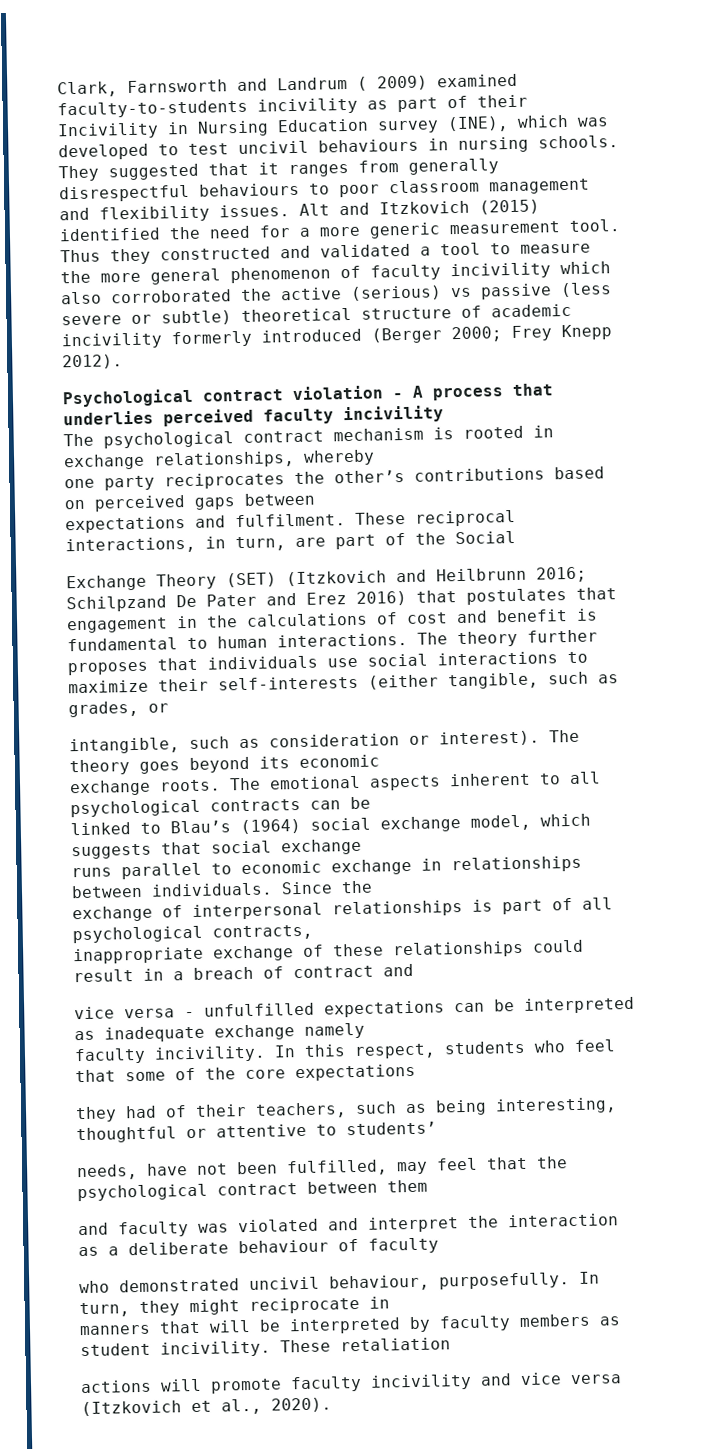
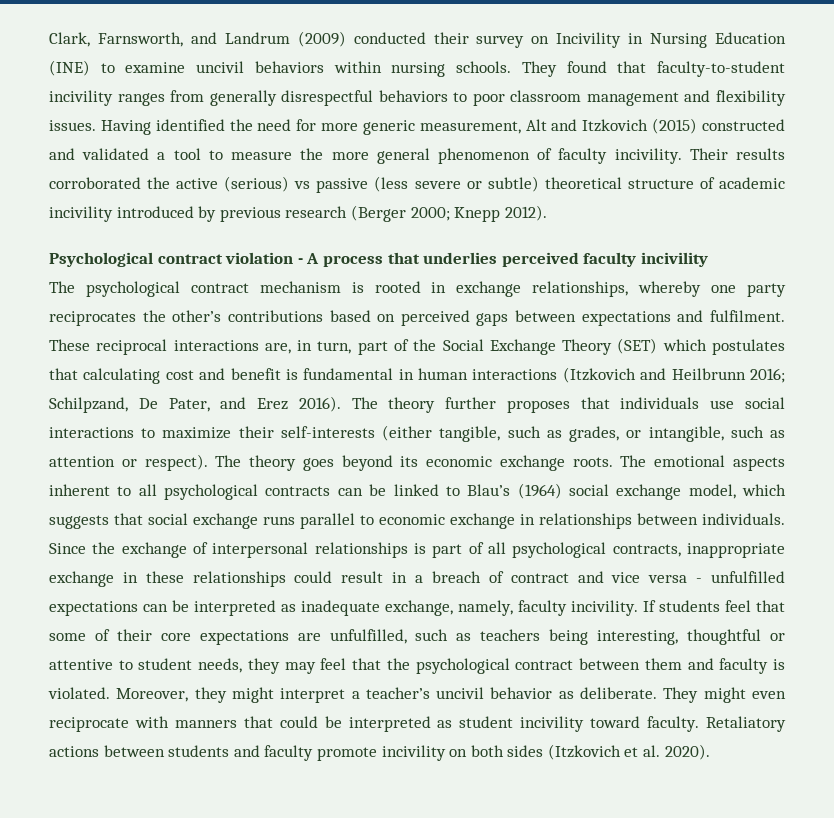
- Clark, Farnsworth and Landrum ( 2009) examined faculty-to-students incivility as part of their Incivility in Nursing Education survey (INE), which was developed to test uncivil behaviours in nursing schools. They suggested that it ranges from generally disrespectful behaviours to poor classroom management and flexibility issues.
+ Clark, Farnsworth, and Landrum (2009) conducted their survey on Incivility in Nursing Education (INE) to examine uncivil behaviors within nursing schools. They found that faculty-to-student incivility ranges from generally disrespectful behaviors to poor classroom management and flexibility issues.
- Alt and Itzkovich (2015) identified the need for a more generic measurement tool. Thus they constructed and validated a tool to measure the more general phenomenon of faculty incivility which also corroborated the active (serious) vs passive (less severe or subtle) theoretical structure of academic incivility formerly introduced (Berger 2000; Frey Knepp 2012).
+ Having identified the need for more generic measurement, Alt and Itzkovich (2015) constructed and validated a tool to measure the more general phenomenon of faculty incivility. Their results corroborated the active (serious) vs passive (less severe or subtle) theoretical structure of academic incivility introduced by previous research (Berger 2000; Knepp 2012).
- The psychological contract mechanism is rooted in exchange relationships, whereby
- one party reciprocates the other’s contributions based on perceived gaps between
- expectations and fulfilment.
+ The psychological contract mechanism is rooted in exchange relationships, whereby one party reciprocates the other’s contributions based on perceived gaps between expectations and fulfilment.
- These reciprocal interactions, in turn, are part of the Social
- Exchange Theory (SET) (Itzkovich and Heilbrunn 2016; Schilpzand De Pater and Erez 2016) that postulates that engagement in the calculations of cost and benefit is fundamental to human interactions.
+ These reciprocal interactions are, in turn, part of the Social Exchange Theory (SET) which postulates that calculating cost and benefit is fundamental in human interactions (Itzkovich and Heilbrunn 2016; Schilpzand, De Pater, and Erez 2016).
- The theory further proposes that individuals use social interactions to maximize their self-interests (either tangible, such as grades, or
- intangible, such as consideration or interest).
+ The theory further proposes that individuals use social interactions to maximize their self-interests (either tangible, such as grades, or intangible, such as attention or respect).
- The theory goes beyond its economic
- exchange roots.
+ The theory goes beyond its economic exchange roots.
- The emotional aspects inherent to all psychological contracts can be
- linked to Blau’s (1964) social exchange model, which suggests that social exchange
- runs parallel to economic exchange in relationships between individuals.
+ The emotional aspects inherent to all psychological contracts can be linked to Blau’s (1964) social exchange model, which suggests that social exchange runs parallel to economic exchange in relationships between individuals.
- Since the
- exchange of interpersonal relationships is part of all psychological contracts,
- inappropriate exchange of these relationships could result in a breach of contract and
- vice versa - unfulfilled expectations can be interpreted as inadequate exchange namely
- faculty incivility. In this respect, students who feel that some of the core expectations
- they had of their teachers, such as being interesting, thoughtful or attentive to students’
- needs, have not been fulfilled, may feel that the psychological contract between them
- and faculty was violated and interpret the interaction as a deliberate behaviour of faculty
- who demonstrated uncivil behaviour, purposefully. In turn, they might reciprocate in
- manners that will be interpreted by faculty members as student incivility. These retaliation
- actions will promote faculty incivility and vice versa (Itzkovich et al., 2020).
+ Since the exchange of interpersonal relationships is part of all psychological contracts, inappropriate exchange in these relationships could result in a breach of contract and vice versa - unfulfilled expectations can be interpreted as inadequate exchange, namely, faculty incivility. If students feel that some of their core expectations are unfulfilled, such as teachers being interesting, thoughtful or attentive to student needs, they may feel that the psychological contract between them and faculty is violated. Moreover, they might interpret a teacher’s uncivil behavior as deliberate. They might even reciprocate with manners that could be interpreted as student incivility toward faculty. Retaliatory actions between students and faculty promote incivility on both sides (Itzkovich et al. 2020).

